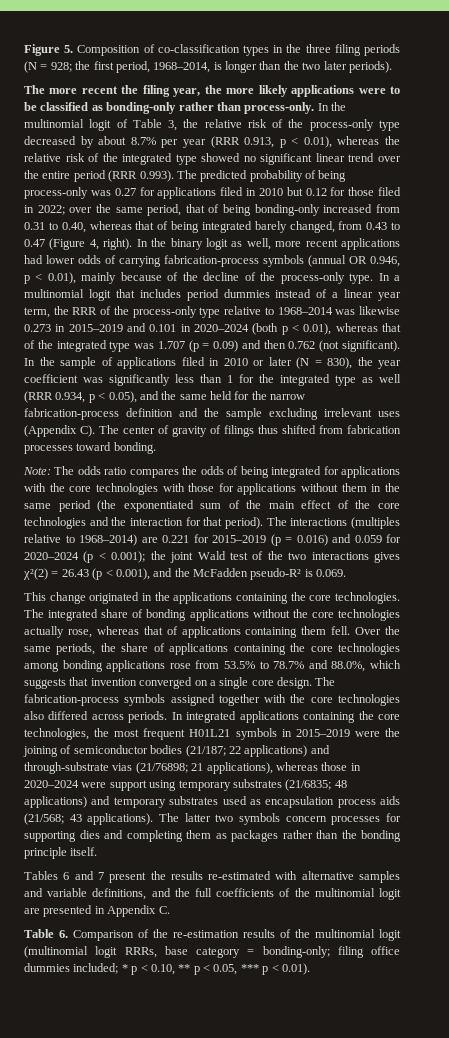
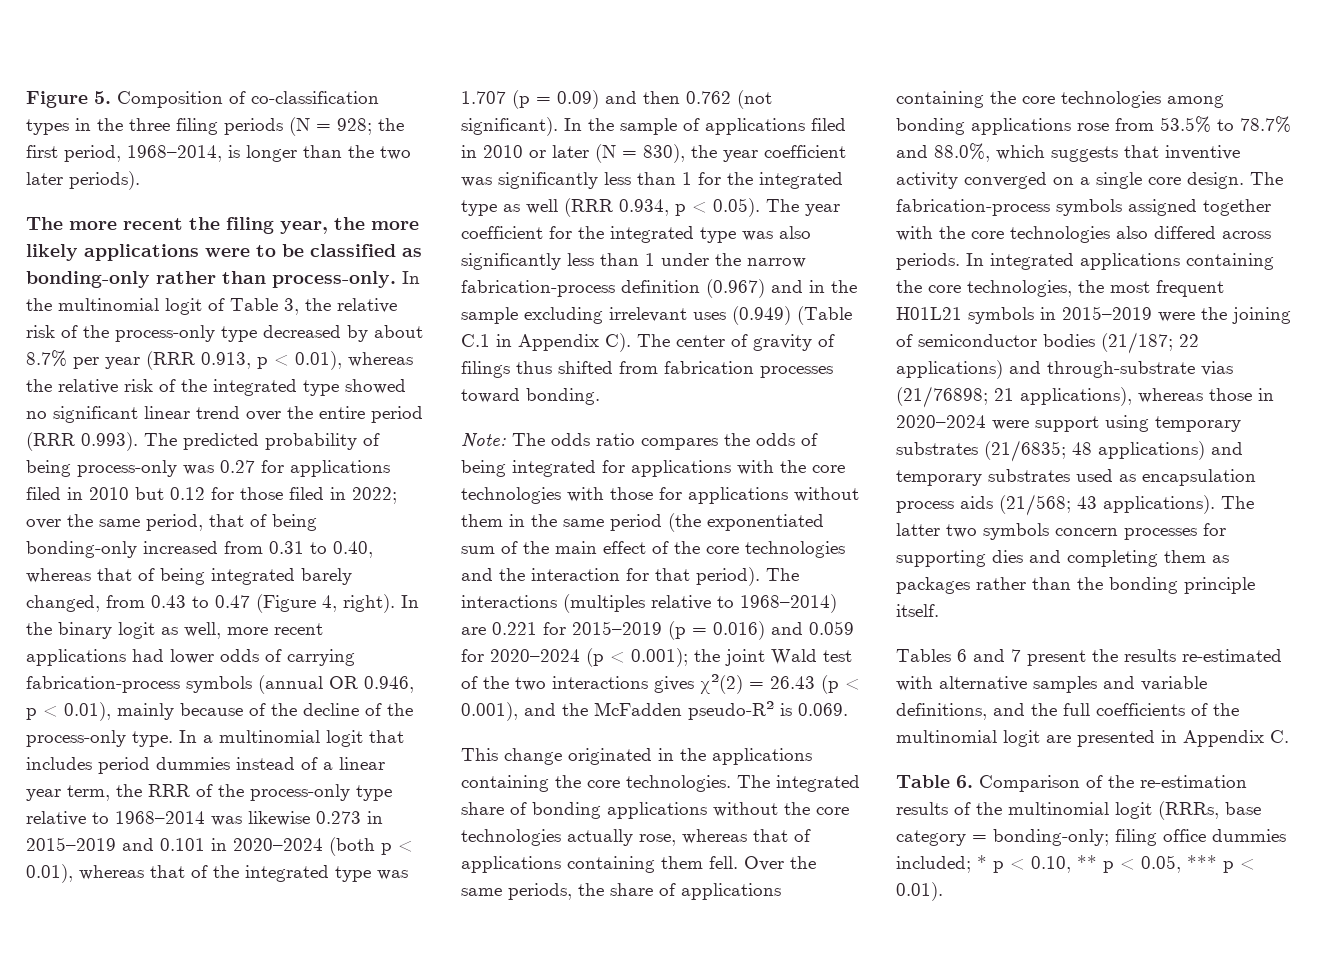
- In the sample of applications filed in 2010 or later (N = 830), the year coefficient was significantly less than 1 for the integrated type as well (RRR 0.934, p < 0.05), and the same held for the narrow fabrication-process definition and the sample excluding irrelevant uses (Appendix C). The center of gravity of filings thus shifted from fabrication processes toward bonding.
+ In the sample of applications filed in 2010 or later (N = 830), the year coefficient was significantly less than 1 for the integrated type as well (RRR 0.934, p < 0.05). The year coefficient for the integrated type was also significantly less than 1 under the narrow fabrication-process definition (0.967) and in the sample excluding irrelevant uses (0.949) (Table C.1 in Appendix C). The center of gravity of filings thus shifted from fabrication processes toward bonding.
- Over the same periods, the share of applications containing the core technologies among bonding applications rose from 53.5% to 78.7% and 88.0%, which suggests that invention converged on a single core design.
+ Over the same periods, the share of applications containing the core technologies among bonding applications rose from 53.5% to 78.7% and 88.0%, which suggests that inventive activity converged on a single core design.
- Table 6. Comparison of the re-estimation results of the multinomial logit (multinomial logit RRRs, base category = bonding-only; filing office dummies included; * p < 0.10, ** p < 0.05, *** p < 0.01).
+ Table 6. Comparison of the re-estimation results of the multinomial logit (RRRs, base category = bonding-only; filing office dummies included; * p < 0.10, ** p < 0.05, *** p < 0.01).

